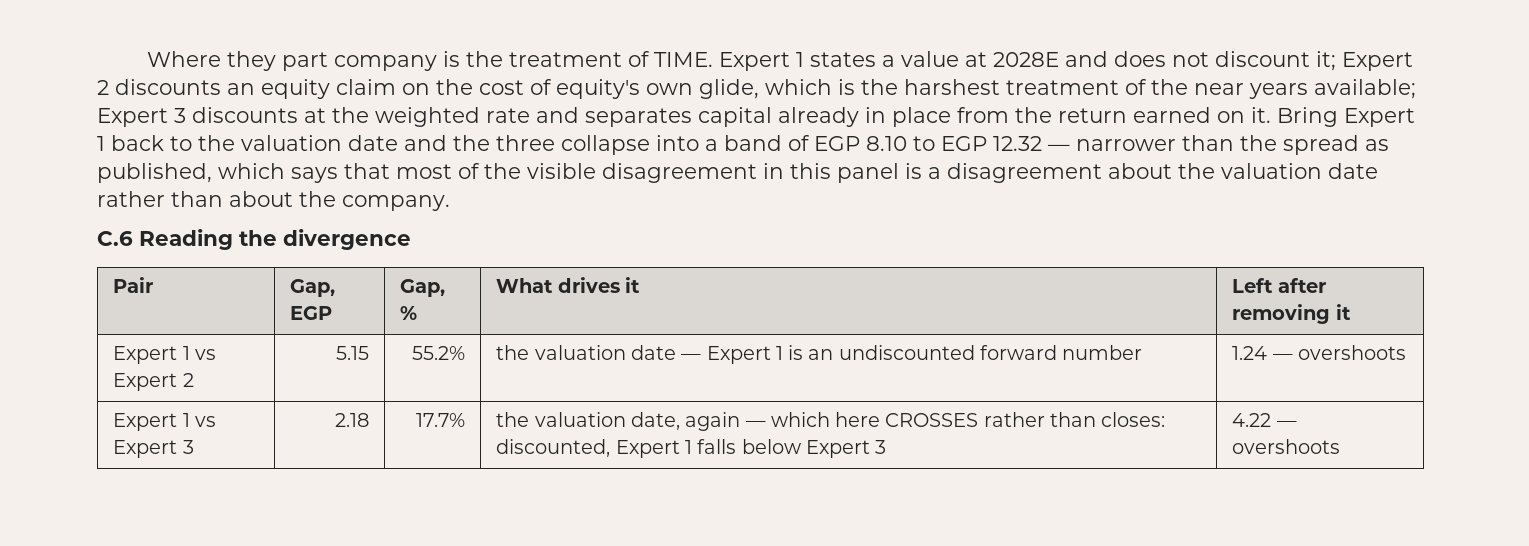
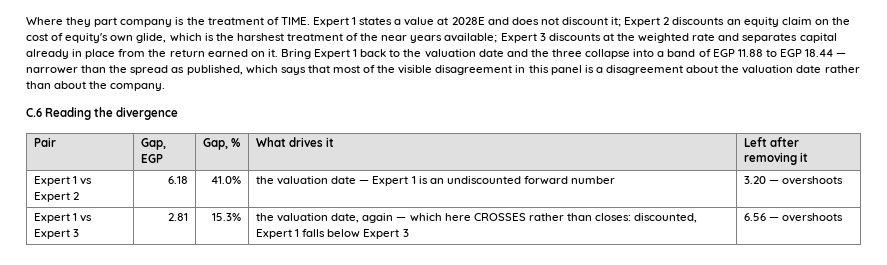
- Bring Expert 1 back to the valuation date and the three collapse into a band of EGP 8.10 to EGP 12.32 — narrower than the spread as published, which says that most of the visible disagreement in this panel is a disagreement about the valuation date rather than about the company.
+ Bring Expert 1 back to the valuation date and the three collapse into a band of EGP 11.88 to EGP 18.44 — narrower than the spread as published, which says that most of the visible disagreement in this panel is a disagreement about the valuation date rather than about the company.
- Expert 1 vs Expert 2 | 5.15 | 55.2% | the valuation date — Expert 1 is an undiscounted forward number | 1.24 — overshoots
+ Expert 1 vs Expert 2 | 6.18 | 41.0% | the valuation date — Expert 1 is an undiscounted forward number | 3.20 — overshoots
- Expert 1 vs Expert 3 | 2.18 | 17.7% | the valuation date, again — which here CROSSES rather than closes: discounted, Expert 1 falls below Expert 3 | 4.22 — overshoots
+ Expert 1 vs Expert 3 | 2.81 | 15.3% | the valuation date, again — which here CROSSES rather than closes: discounted, Expert 1 falls below Expert 3 | 6.56 — overshoots

